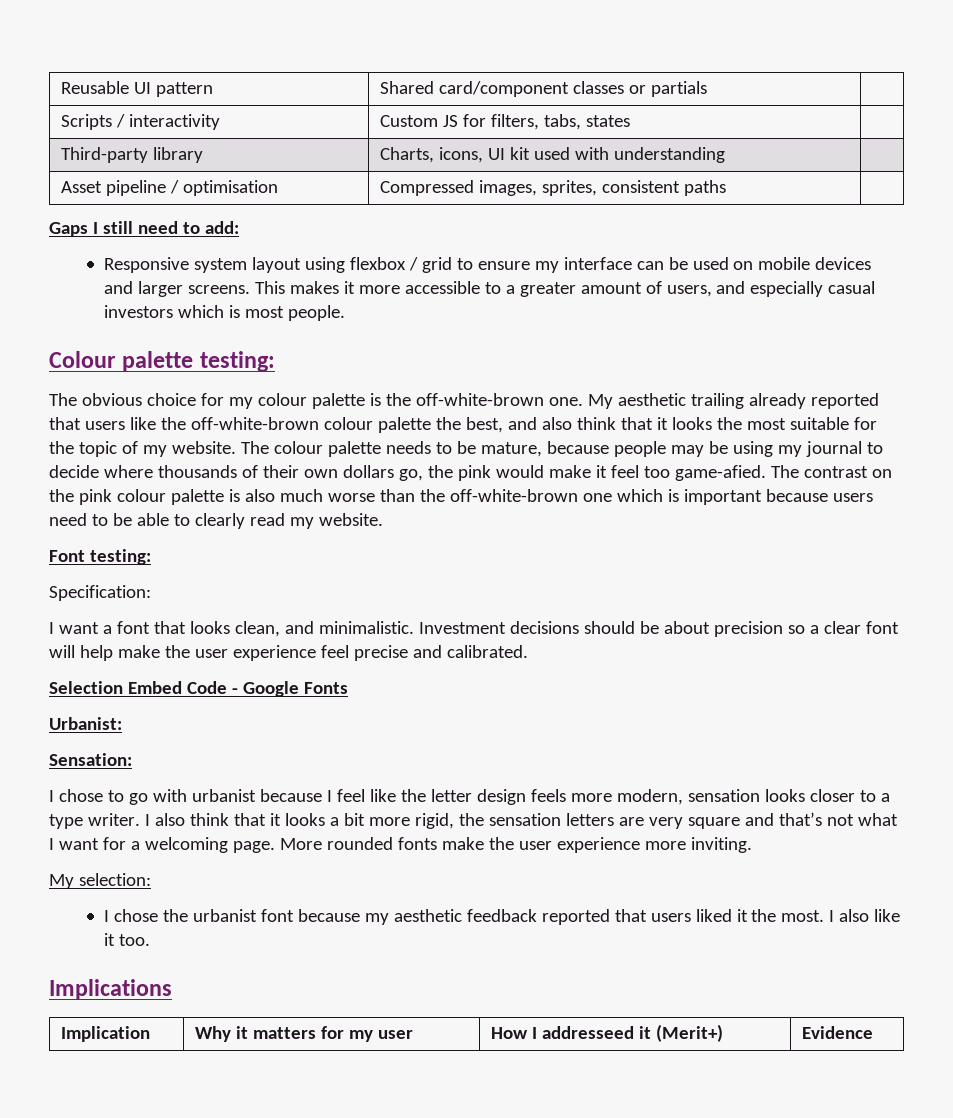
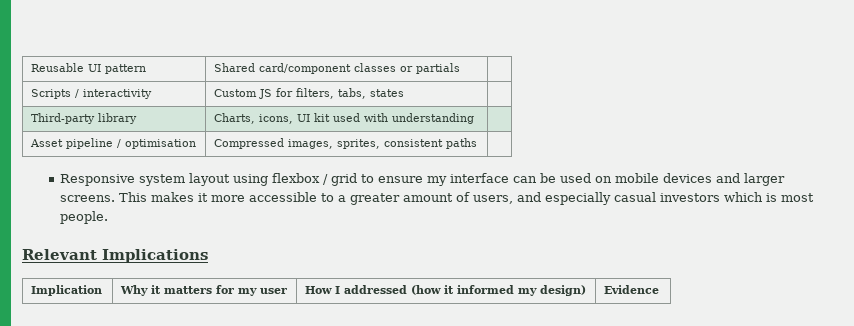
- Gaps I still need to add:
- Colour palette testing:
- The obvious choice for my colour palette is the off-white-brown one. My aesthetic trailing already reported that users like the off-white-brown colour palette the best, and also think that it looks the most suitable for the topic of my website. The colour palette needs to be mature, because people may be using my journal to decide where thousands of their own dollars go, the pink would make it feel too game-afied. The contrast on the pink colour palette is also much worse than the off-white-brown one which is important because users need to be able to clearly read my website.
- Font testing:
- Specification:
- I want a font that looks clean, and minimalistic. Investment decisions should be about precision so a clear font will help make the user experience feel precise and calibrated.
- Selection Embed Code - Google Fonts
- Urbanist:
- Sensation:
- I chose to go with urbanist because I feel like the letter design feels more modern, sensation looks closer to a type writer. I also think that it looks a bit more rigid, the sensation letters are very square and that’s not what I want for a welcoming page. More rounded fonts make the user experience more inviting.
- My selection:
- I chose the urbanist font because my aesthetic feedback reported that users liked it the most. I also like it too.
- Implications
+ Relevant Implications
- Implication | Why it matters for my user | How I addresseed it (Merit+) | Evidence
+ Implication | Why it matters for my user | How I addressed (how it informed my design) | Evidence

